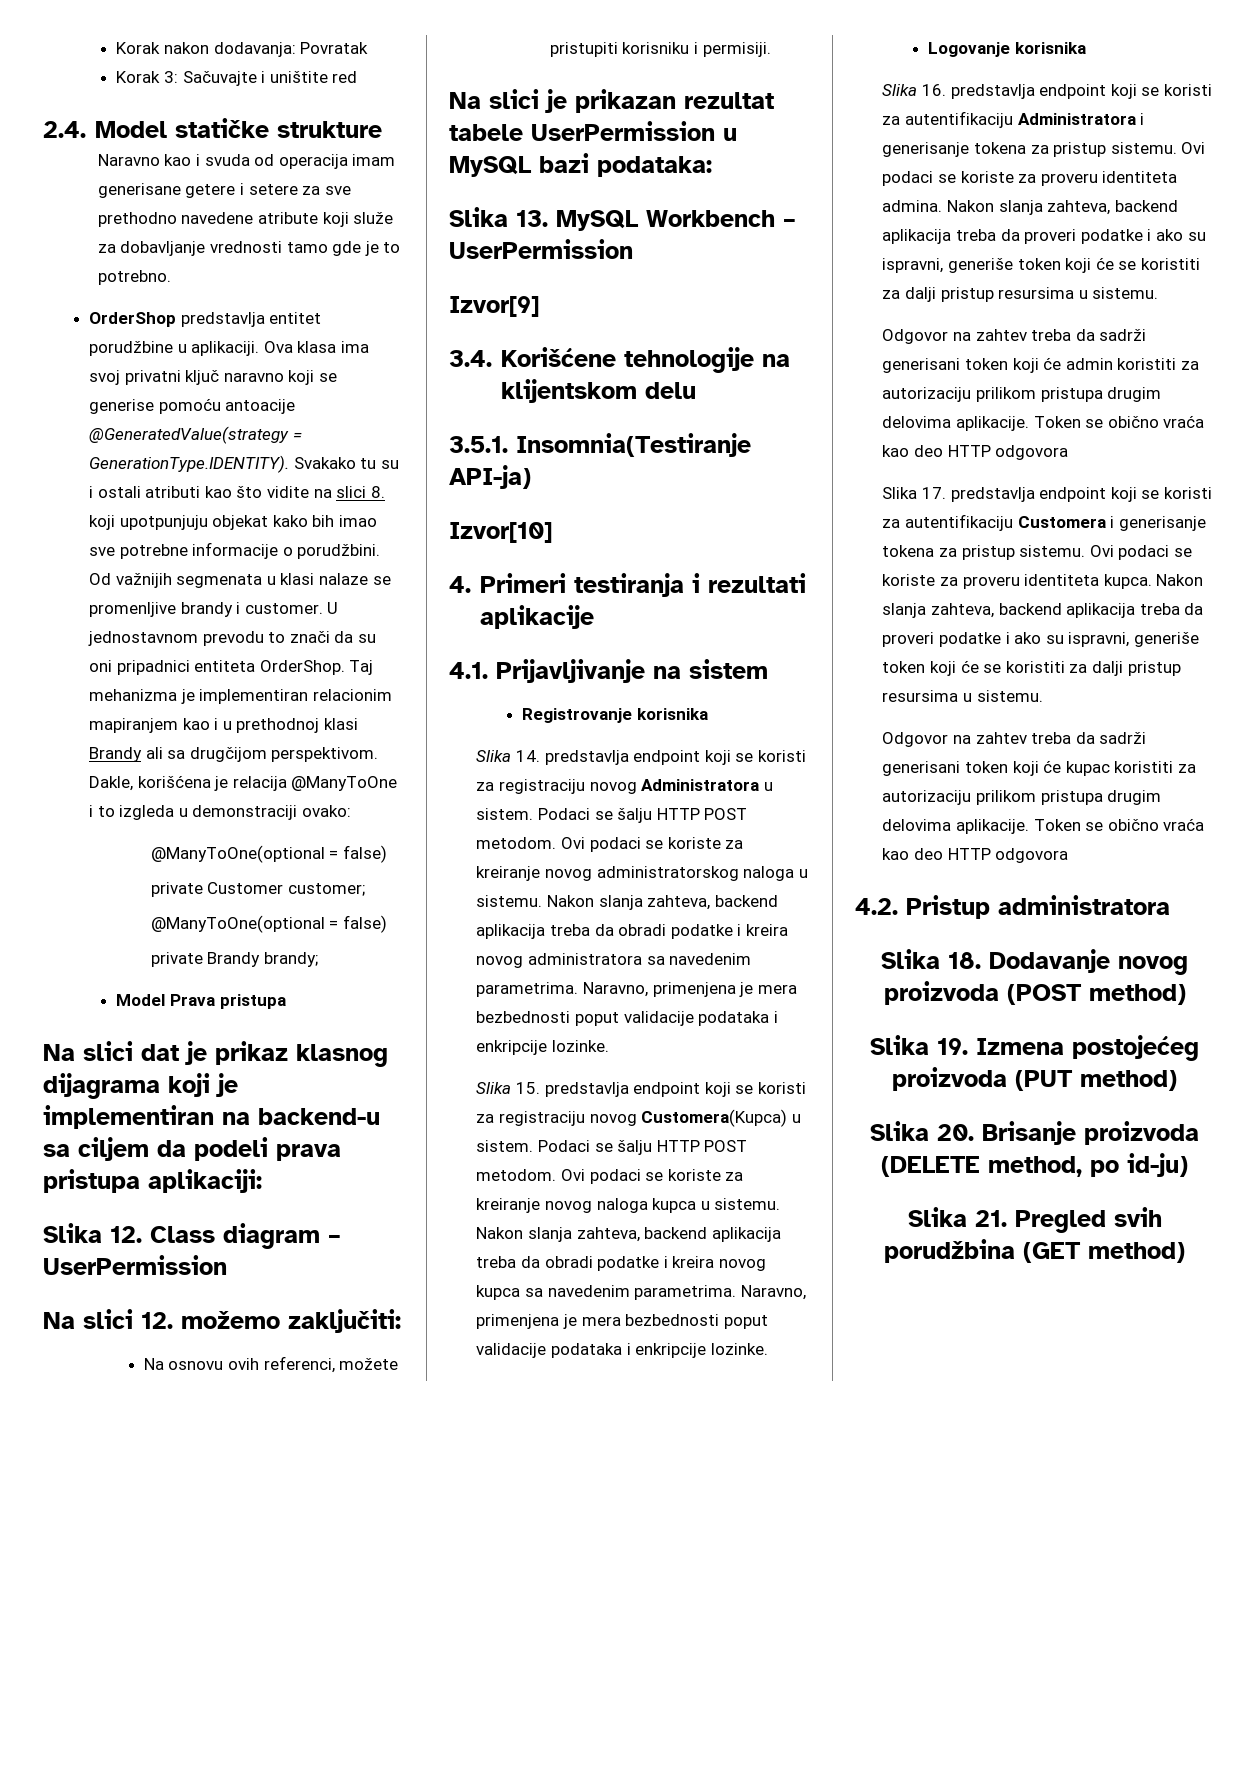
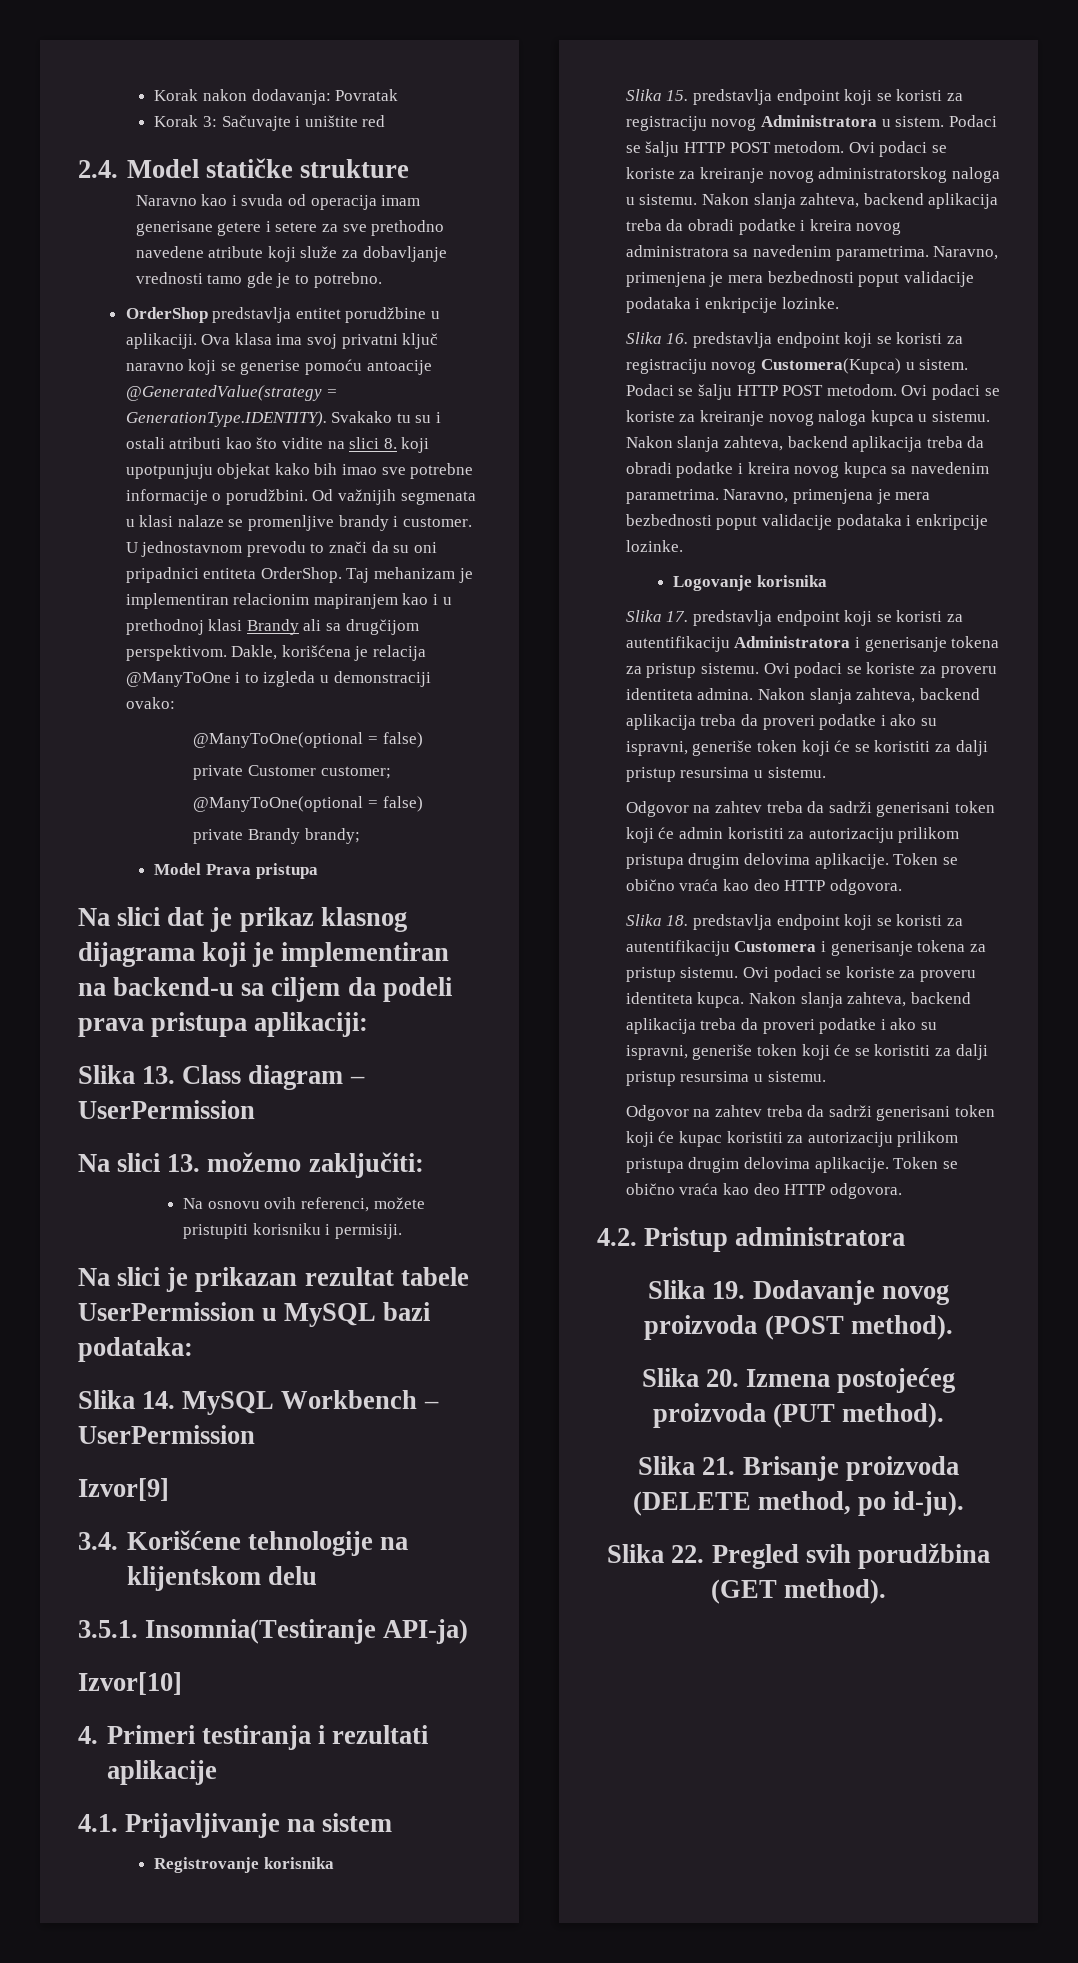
- Taj mehanizma je implementiran relacionim mapiranjem kao i u prethodnoj klasi Brandy ali sa drugčijom perspektivom.
+ Taj mehanizam je implementiran relacionim mapiranjem kao i u prethodnoj klasi Brandy ali sa drugčijom perspektivom.
- Slika 12. Class diagram – UserPermission
+ Slika 13. Class diagram – UserPermission
- Na slici 12. možemo zaključiti:
+ Na slici 13. možemo zaključiti:
- Slika 13. MySQL Workbench – UserPermission
+ Slika 14. MySQL Workbench – UserPermission
- Slika 14. predstavlja endpoint koji se koristi za registraciju novog Administratora u sistem.
+ Slika 15. predstavlja endpoint koji se koristi za registraciju novog Administratora u sistem.
- Slika 15. predstavlja endpoint koji se koristi za registraciju novog Customera(Kupca) u sistem.
+ Slika 16. predstavlja endpoint koji se koristi za registraciju novog Customera(Kupca) u sistem.
- Slika 16. predstavlja endpoint koji se koristi za autentifikaciju Administratora i generisanje tokena za pristup sistemu.
+ Slika 17. predstavlja endpoint koji se koristi za autentifikaciju Administratora i generisanje tokena za pristup sistemu.
- Odgovor na zahtev treba da sadrži generisani token koji će admin koristiti za autorizaciju prilikom pristupa drugim delovima aplikacije. Token se obično vraća kao deo HTTP odgovora
- Slika 17. predstavlja endpoint koji se koristi za autentifikaciju Customera i generisanje tokena za pristup sistemu.
+ Odgovor na zahtev treba da sadrži generisani token koji će admin koristiti za autorizaciju prilikom pristupa drugim delovima aplikacije. Token se obično vraća kao deo HTTP odgovora.
+ Slika 18. predstavlja endpoint koji se koristi za autentifikaciju Customera i generisanje tokena za pristup sistemu.
- Odgovor na zahtev treba da sadrži generisani token koji će kupac koristiti za autorizaciju prilikom pristupa drugim delovima aplikacije. Token se obično vraća kao deo HTTP odgovora
+ Odgovor na zahtev treba da sadrži generisani token koji će kupac koristiti za autorizaciju prilikom pristupa drugim delovima aplikacije. Token se obično vraća kao deo HTTP odgovora.
- Slika 18. Dodavanje novog proizvoda (POST method)
- Slika 19. Izmena postojećeg proizvoda (PUT method)
- Slika 20. Brisanje proizvoda (DELETE method, po id-ju)
- Slika 21. Pregled svih porudžbina (GET method)
+ Slika 19. Dodavanje novog proizvoda (POST method).
+ Slika 20. Izmena postojećeg proizvoda (PUT method).
+ Slika 21. Brisanje proizvoda (DELETE method, po id-ju).
+ Slika 22. Pregled svih porudžbina (GET method).

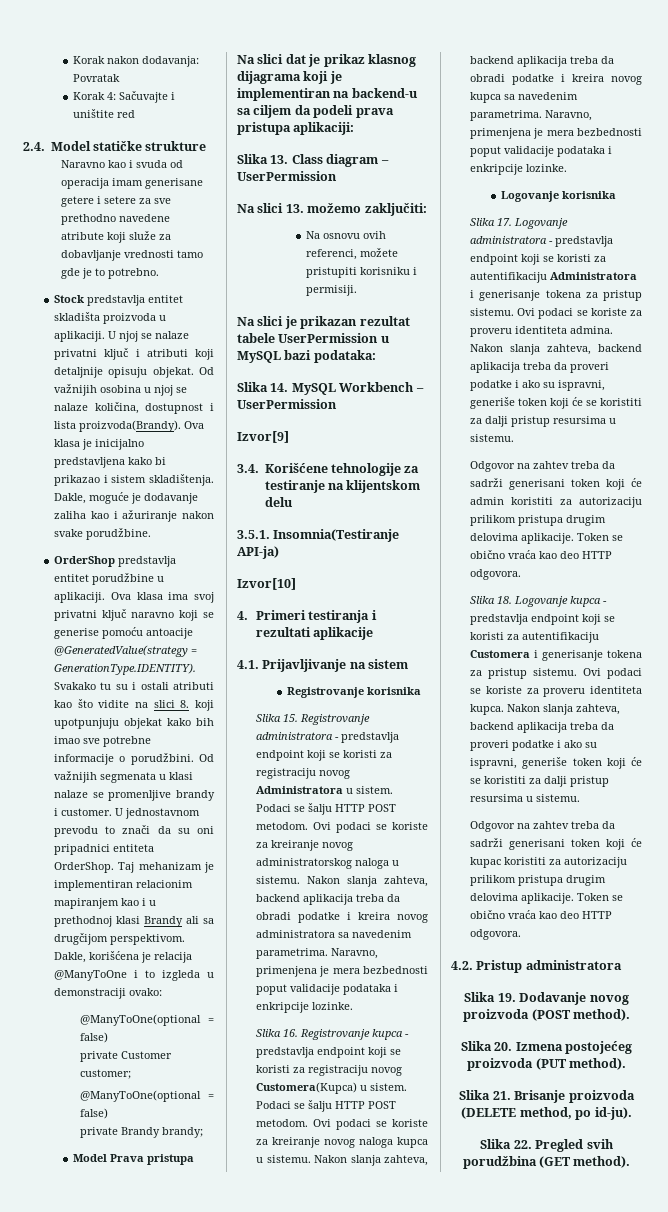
- Korak 3: Sačuvajte i uništite red
+ Korak 4: Sačuvajte i uništite red
+ Stock predstavlja entitet skladišta proizvoda u aplikaciji. U njoj se nalaze privatni ključ i atributi koji detaljnije opisuju objekat. Od važnijih osobina u njoj se nalaze količina, dostupnost i lista proizvoda(Brandy). Ova klasa je inicijalno predstavljena kako bi prikazao i sistem skladištenja. Dakle, moguće je dodavanje zaliha kao i ažuriranje nakon svake porudžbine.
- 3.4. Korišćene tehnologije na klijentskom delu
+ 3.4. Korišćene tehnologije za testiranje na klijentskom delu
- Slika 15. predstavlja endpoint koji se koristi za registraciju novog Administratora u sistem.
+ Slika 15. Registrovanje administratora - predstavlja endpoint koji se koristi za registraciju novog Administratora u sistem.
- Slika 16. predstavlja endpoint koji se koristi za registraciju novog Customera(Kupca) u sistem.
+ Slika 16. Registrovanje kupca - predstavlja endpoint koji se koristi za registraciju novog Customera(Kupca) u sistem.
- Slika 17. predstavlja endpoint koji se koristi za autentifikaciju Administratora i generisanje tokena za pristup sistemu.
+ Slika 17. Logovanje administratora - predstavlja endpoint koji se koristi za autentifikaciju Administratora i generisanje tokena za pristup sistemu.
- Slika 18. predstavlja endpoint koji se koristi za autentifikaciju Customera i generisanje tokena za pristup sistemu.
+ Slika 18. Logovanje kupca - predstavlja endpoint koji se koristi za autentifikaciju Customera i generisanje tokena za pristup sistemu.

